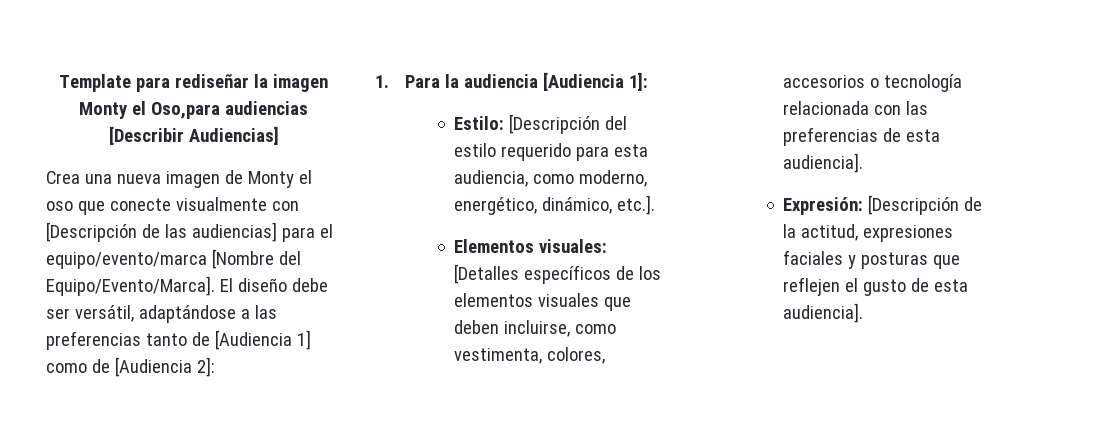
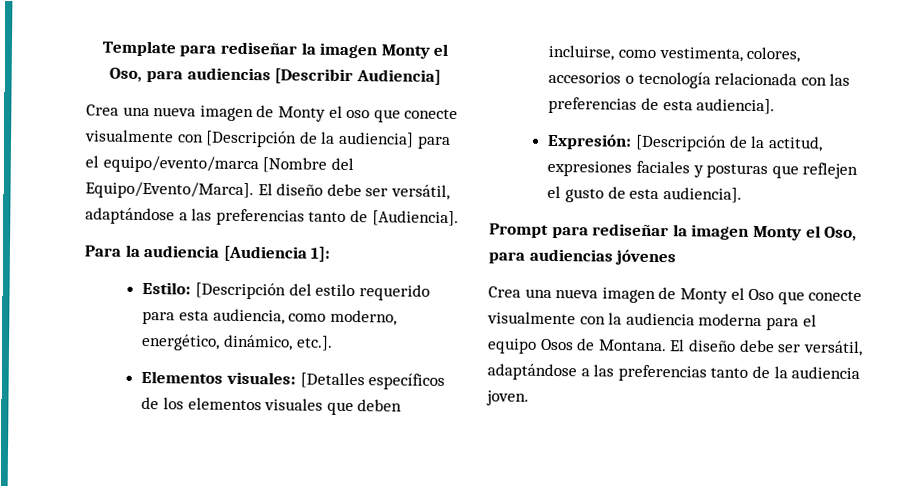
- Template para rediseñar la imagen Monty el Oso,para audiencias [Describir Audiencias]
+ Template para rediseñar la imagen Monty el Oso, para audiencias [Describir Audiencia]
- Crea una nueva imagen de Monty el oso que conecte visualmente con [Descripción de las audiencias] para el equipo/evento/marca [Nombre del Equipo/Evento/Marca].
+ Crea una nueva imagen de Monty el oso que conecte visualmente con [Descripción de la audiencia] para el equipo/evento/marca [Nombre del Equipo/Evento/Marca].
- El diseño debe ser versátil, adaptándose a las preferencias tanto de [Audiencia 1] como de [Audiencia 2]:
- 1. Para la audiencia [Audiencia 1]:
+ El diseño debe ser versátil, adaptándose a las preferencias tanto de [Audiencia].
+ Para la audiencia [Audiencia 1]:
+ Prompt para rediseñar la imagen Monty el Oso, para audiencias jóvenes
+ Crea una nueva imagen de Monty el Oso que conecte visualmente con la audiencia moderna para el equipo Osos de Montana. El diseño debe ser versátil, adaptándose a las preferencias tanto de la audiencia joven.

